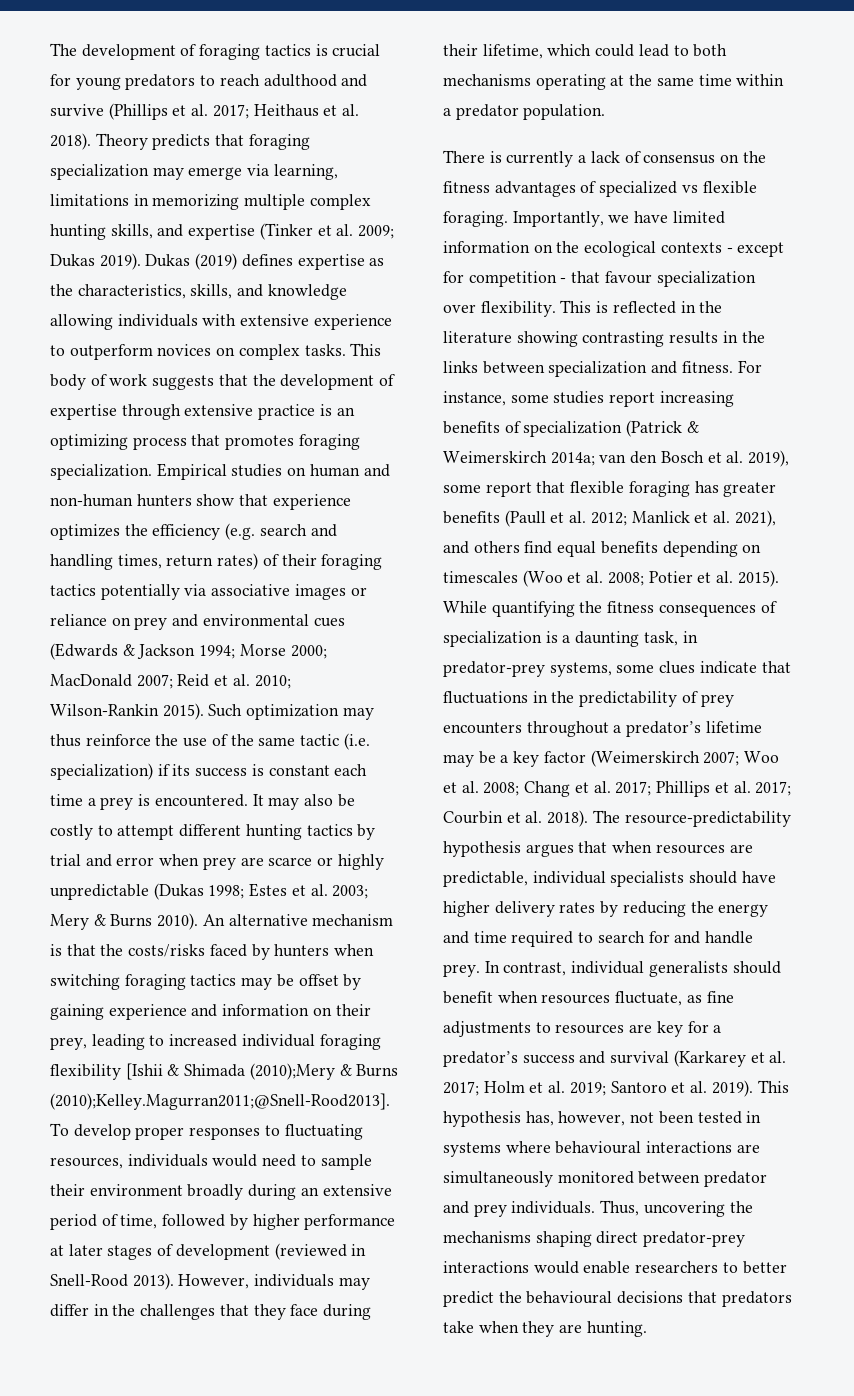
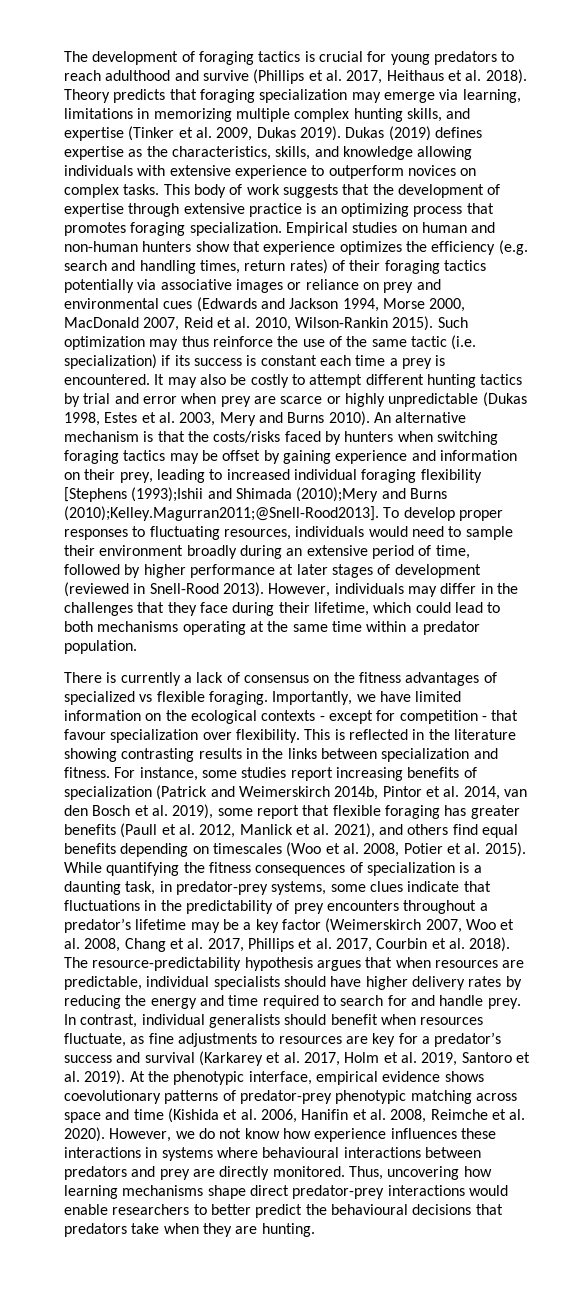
- The development of foraging tactics is crucial for young predators to reach adulthood and survive (Phillips et al. 2017; Heithaus et al. 2018).
+ The development of foraging tactics is crucial for young predators to reach adulthood and survive (Phillips et al. 2017, Heithaus et al. 2018).
- Theory predicts that foraging specialization may emerge via learning, limitations in memorizing multiple complex hunting skills, and expertise (Tinker et al. 2009; Dukas 2019).
+ Theory predicts that foraging specialization may emerge via learning, limitations in memorizing multiple complex hunting skills, and expertise (Tinker et al. 2009, Dukas 2019).
- Empirical studies on human and non-human hunters show that experience optimizes the efficiency (e.g. search and handling times, return rates) of their foraging tactics potentially via associative images or reliance on prey and environmental cues (Edwards & Jackson 1994; Morse 2000; MacDonald 2007; Reid et al. 2010; Wilson-Rankin 2015).
+ Empirical studies on human and non-human hunters show that experience optimizes the efficiency (e.g. search and handling times, return rates) of their foraging tactics potentially via associative images or reliance on prey and environmental cues (Edwards and Jackson 1994, Morse 2000, MacDonald 2007, Reid et al. 2010, Wilson-Rankin 2015).
- It may also be costly to attempt different hunting tactics by trial and error when prey are scarce or highly unpredictable (Dukas 1998; Estes et al. 2003; Mery & Burns 2010).
+ It may also be costly to attempt different hunting tactics by trial and error when prey are scarce or highly unpredictable (Dukas 1998, Estes et al. 2003, Mery and Burns 2010).
- An alternative mechanism is that the costs/risks faced by hunters when switching foraging tactics may be offset by gaining experience and information on their prey, leading to increased individual foraging flexibility [Ishii & Shimada (2010);Mery & Burns (2010);Kelley.Magurran2011;@Snell-Rood2013]. To develop proper responses to fluctuating resources, individuals would need to sample their environment broadly during an extensive period of time, followed by higher performance at later stages of development (reviewed in Snell-Rood 2013).
+ An alternative mechanism is that the costs/risks faced by hunters when switching foraging tactics may be offset by gaining experience and information on their prey, leading to increased individual foraging flexibility [Stephens (1993);Ishii and Shimada (2010);Mery and Burns (2010);Kelley.Magurran2011;@Snell-Rood2013]. To develop proper responses to fluctuating resources, individuals would need to sample their environment broadly during an extensive period of time, followed by higher performance at later stages of development (reviewed in Snell-Rood 2013).
- For instance, some studies report increasing benefits of specialization (Patrick & Weimerskirch 2014a; van den Bosch et al. 2019), some report that flexible foraging has greater benefits (Paull et al. 2012; Manlick et al. 2021), and others find equal benefits depending on timescales (Woo et al. 2008; Potier et al. 2015).
+ For instance, some studies report increasing benefits of specialization (Patrick and Weimerskirch 2014b, Pintor et al. 2014, van den Bosch et al. 2019), some report that flexible foraging has greater benefits (Paull et al. 2012, Manlick et al. 2021), and others find equal benefits depending on timescales (Woo et al. 2008, Potier et al. 2015).
- While quantifying the fitness consequences of specialization is a daunting task, in predator-prey systems, some clues indicate that fluctuations in the predictability of prey encounters throughout a predator’s lifetime may be a key factor (Weimerskirch 2007; Woo et al. 2008; Chang et al. 2017; Phillips et al. 2017; Courbin et al. 2018).
+ While quantifying the fitness consequences of specialization is a daunting task, in predator-prey systems, some clues indicate that fluctuations in the predictability of prey encounters throughout a predator’s lifetime may be a key factor (Weimerskirch 2007, Woo et al. 2008, Chang et al. 2017, Phillips et al. 2017, Courbin et al. 2018).
- In contrast, individual generalists should benefit when resources fluctuate, as fine adjustments to resources are key for a predator’s success and survival (Karkarey et al. 2017; Holm et al. 2019; Santoro et al. 2019).
+ In contrast, individual generalists should benefit when resources fluctuate, as fine adjustments to resources are key for a predator’s success and survival (Karkarey et al. 2017, Holm et al. 2019, Santoro et al. 2019).
- This hypothesis has, however, not been tested in systems where behavioural interactions are simultaneously monitored between predator and prey individuals. Thus, uncovering the mechanisms shaping direct predator-prey interactions would enable researchers to better predict the behavioural decisions that predators take when they are hunting.
+ At the phenotypic interface, empirical evidence shows coevolutionary patterns of predator-prey phenotypic matching across space and time (Kishida et al. 2006, Hanifin et al. 2008, Reimche et al. 2020). However, we do not know how experience influences these interactions in systems where behavioural interactions between predators and prey are directly monitored. Thus, uncovering how learning mechanisms shape direct predator-prey interactions would enable researchers to better predict the behavioural decisions that predators take when they are hunting.

